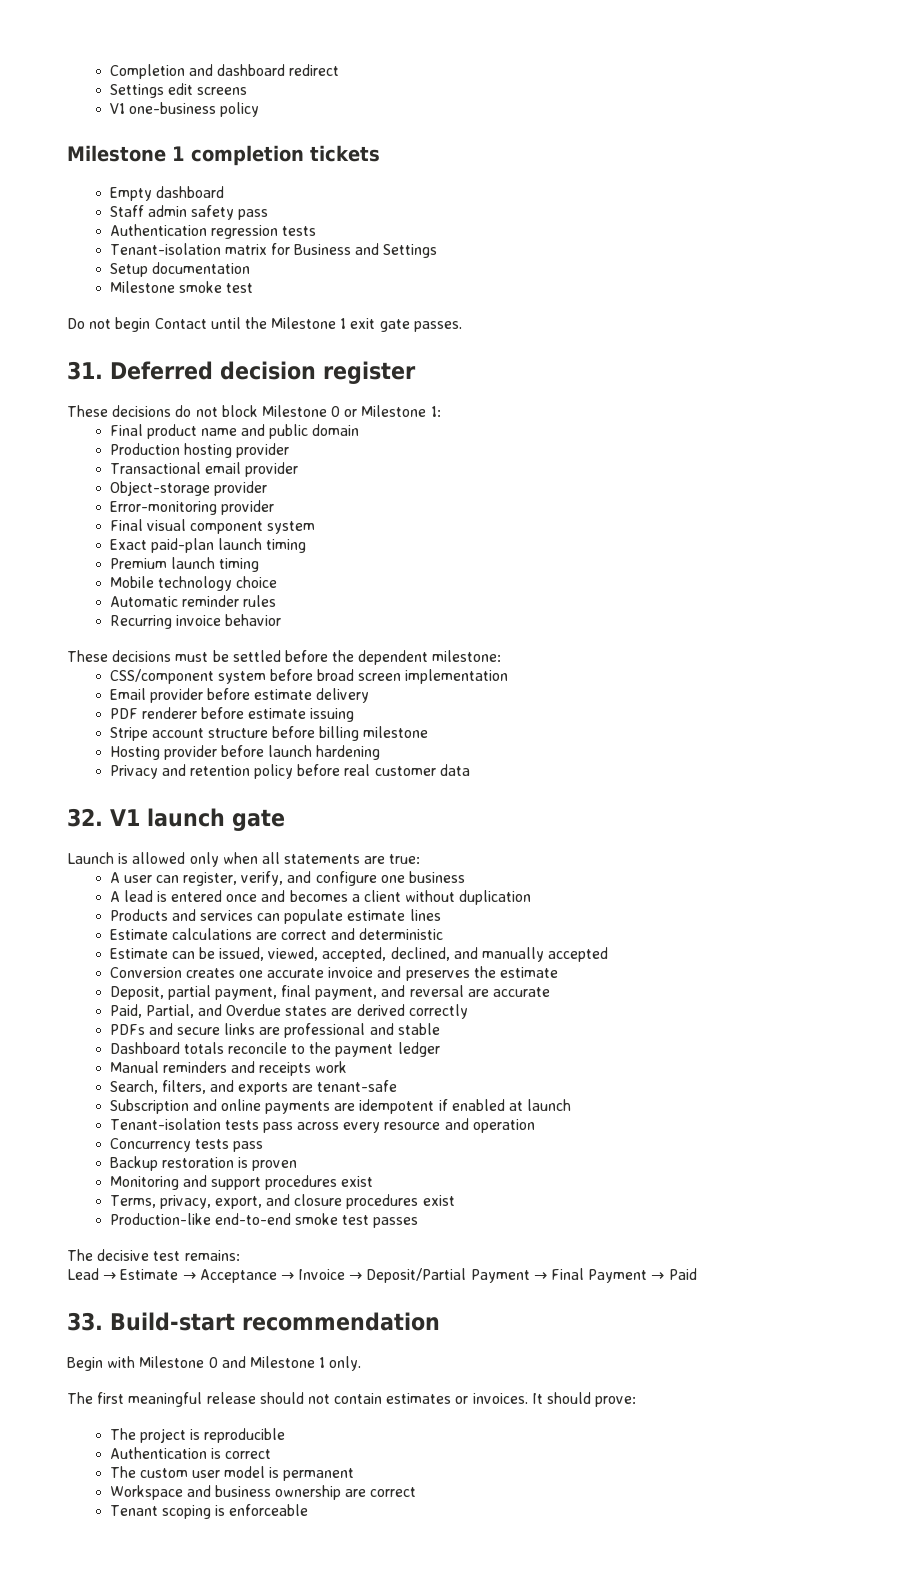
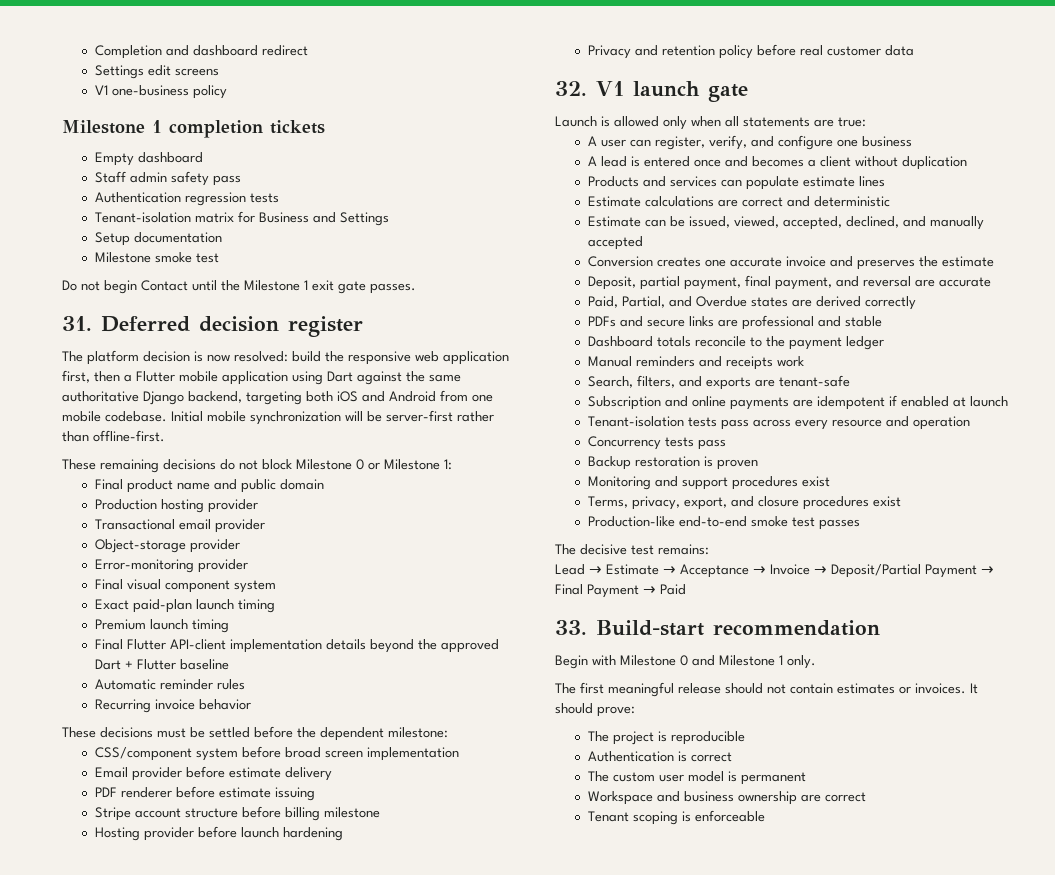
- These decisions do not block Milestone 0 or Milestone 1:
+ The platform decision is now resolved: build the responsive web application first, then a Flutter mobile application using Dart against the same authoritative Django backend, targeting both iOS and Android from one mobile codebase. Initial mobile synchronization will be server-first rather than offline-first.
+ These remaining decisions do not block Milestone 0 or Milestone 1:
- Mobile technology choice
+ Final Flutter API-client implementation details beyond the approved Dart + Flutter baseline

